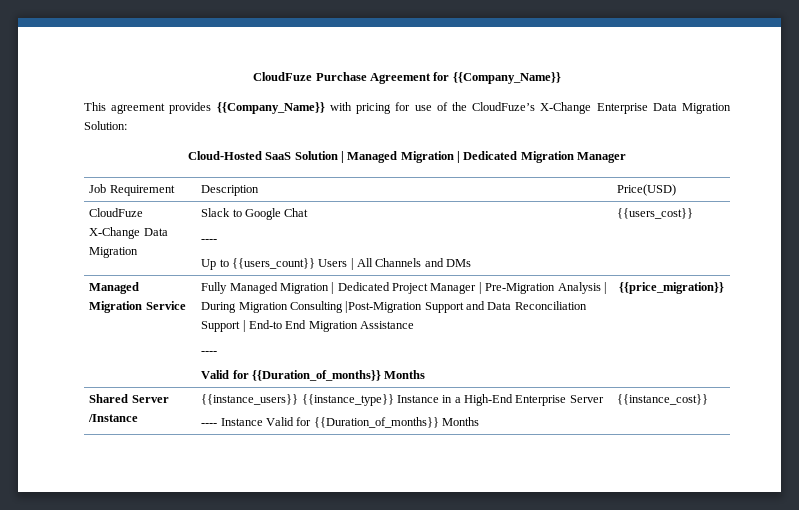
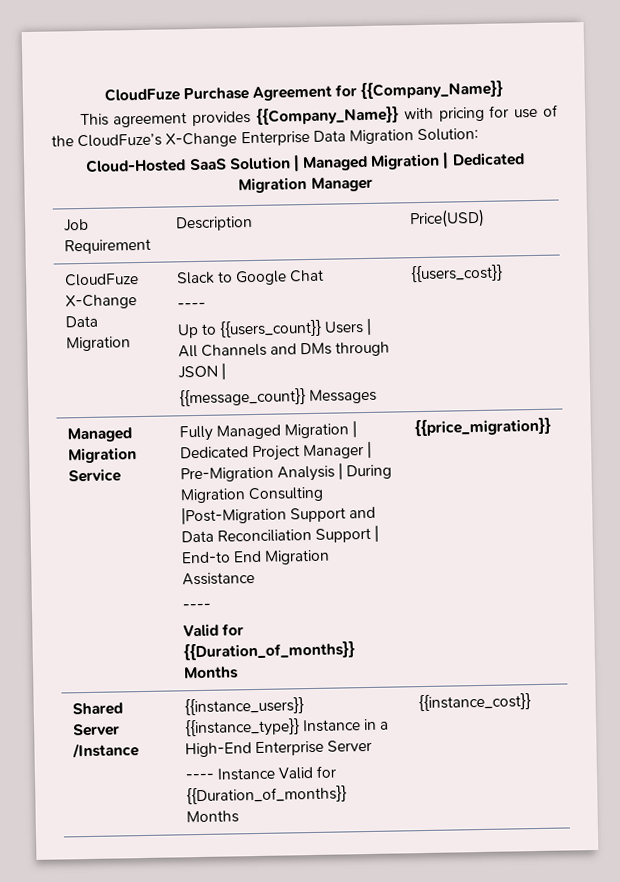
  CloudFuze X-Change Data Migration | Slack to Google Chat
  ----
- Up to {{users_count}} Users | All Channels and DMs | {{users_cost}}
+ Up to {{users_count}} Users | All Channels and DMs through JSON |
+ {{message_count}} Messages | {{users_cost}}

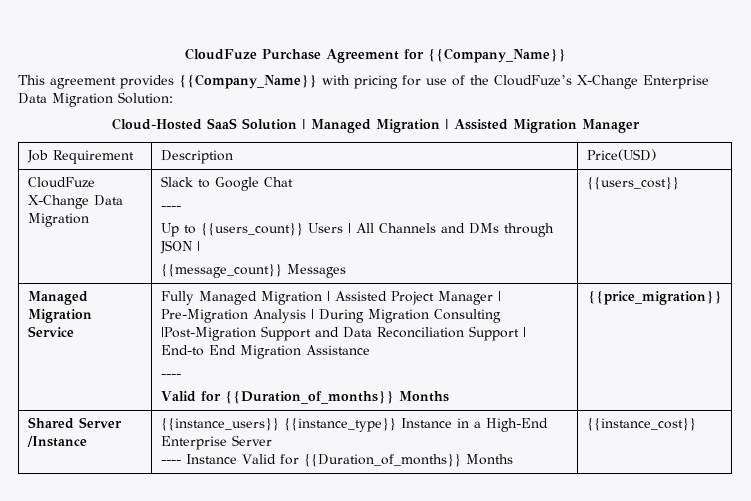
- Cloud-Hosted SaaS Solution | Managed Migration | Dedicated Migration Manager
+ Cloud-Hosted SaaS Solution | Managed Migration | Assisted Migration Manager
- Managed Migration Service | Fully Managed Migration | Dedicated Project Manager | Pre-Migration Analysis | During Migration Consulting |Post-Migration Support and Data Reconciliation Support | End-to End Migration Assistance
+ Managed Migration Service | Fully Managed Migration | Assisted Project Manager | Pre-Migration Analysis | During Migration Consulting |Post-Migration Support and Data Reconciliation Support | End-to End Migration Assistance

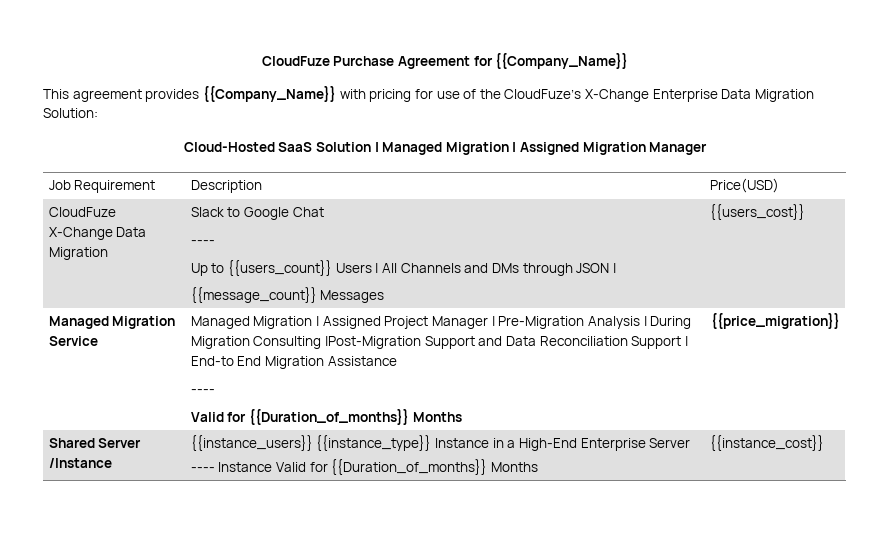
- Cloud-Hosted SaaS Solution | Managed Migration | Assisted Migration Manager
+ Cloud-Hosted SaaS Solution | Managed Migration | Assigned Migration Manager
- Managed Migration Service | Fully Managed Migration | Assisted Project Manager | Pre-Migration Analysis | During Migration Consulting |Post-Migration Support and Data Reconciliation Support | End-to End Migration Assistance
+ Managed Migration Service | Managed Migration | Assigned Project Manager | Pre-Migration Analysis | During Migration Consulting |Post-Migration Support and Data Reconciliation Support | End-to End Migration Assistance

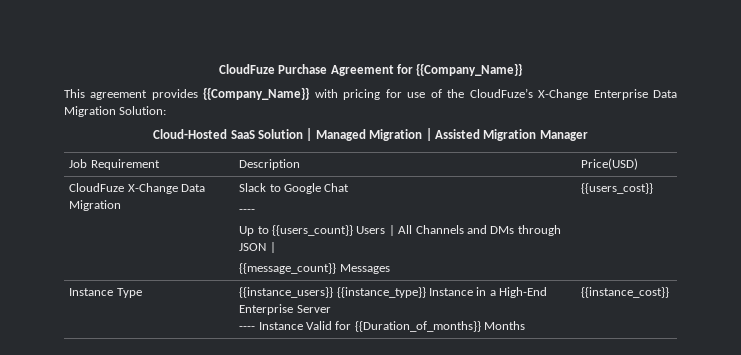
- Cloud-Hosted SaaS Solution | Managed Migration | Assigned Migration Manager
+ Cloud-Hosted SaaS Solution | Managed Migration | Assisted Migration Manager
- Managed Migration Service | Managed Migration | Assigned Project Manager | Pre-Migration Analysis | During Migration Consulting |Post-Migration Support and Data Reconciliation Support | End-to End Migration Assistance
- ----
- Valid for {{Duration_of_months}} Months | {{price_migration}}
- Shared Server /Instance | {{instance_users}} {{instance_type}} Instance in a High-End Enterprise Server
+ Instance Type | {{instance_users}} {{instance_type}} Instance in a High-End Enterprise Server

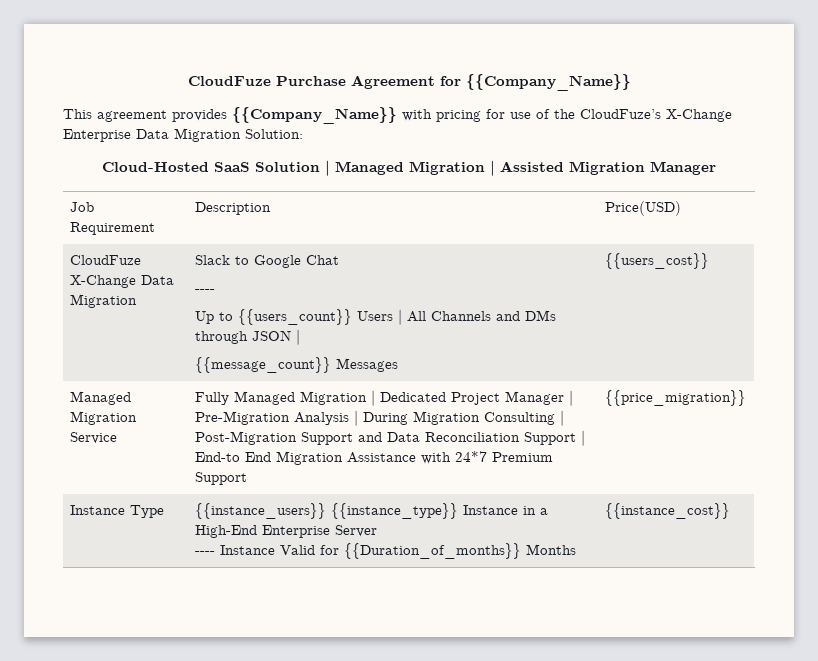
+ Managed Migration Service | Fully Managed Migration | Dedicated Project Manager | Pre-Migration Analysis | During Migration Consulting | Post-Migration Support and Data Reconciliation Support | End-to End Migration Assistance with 24*7 Premium Support | {{price_migration}}

